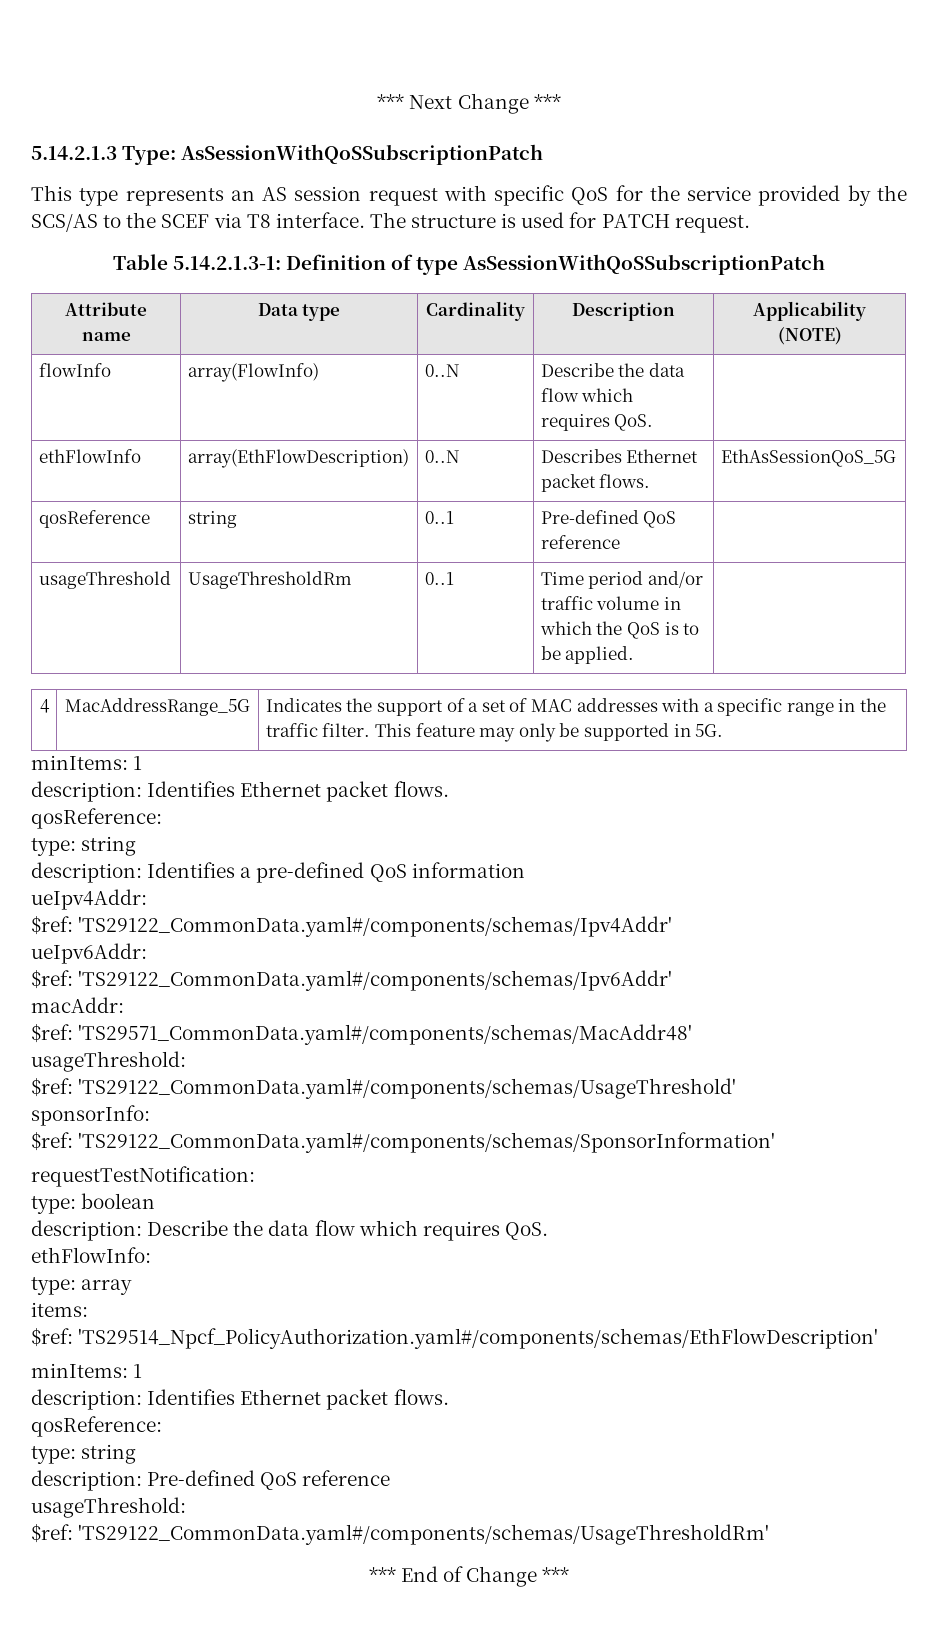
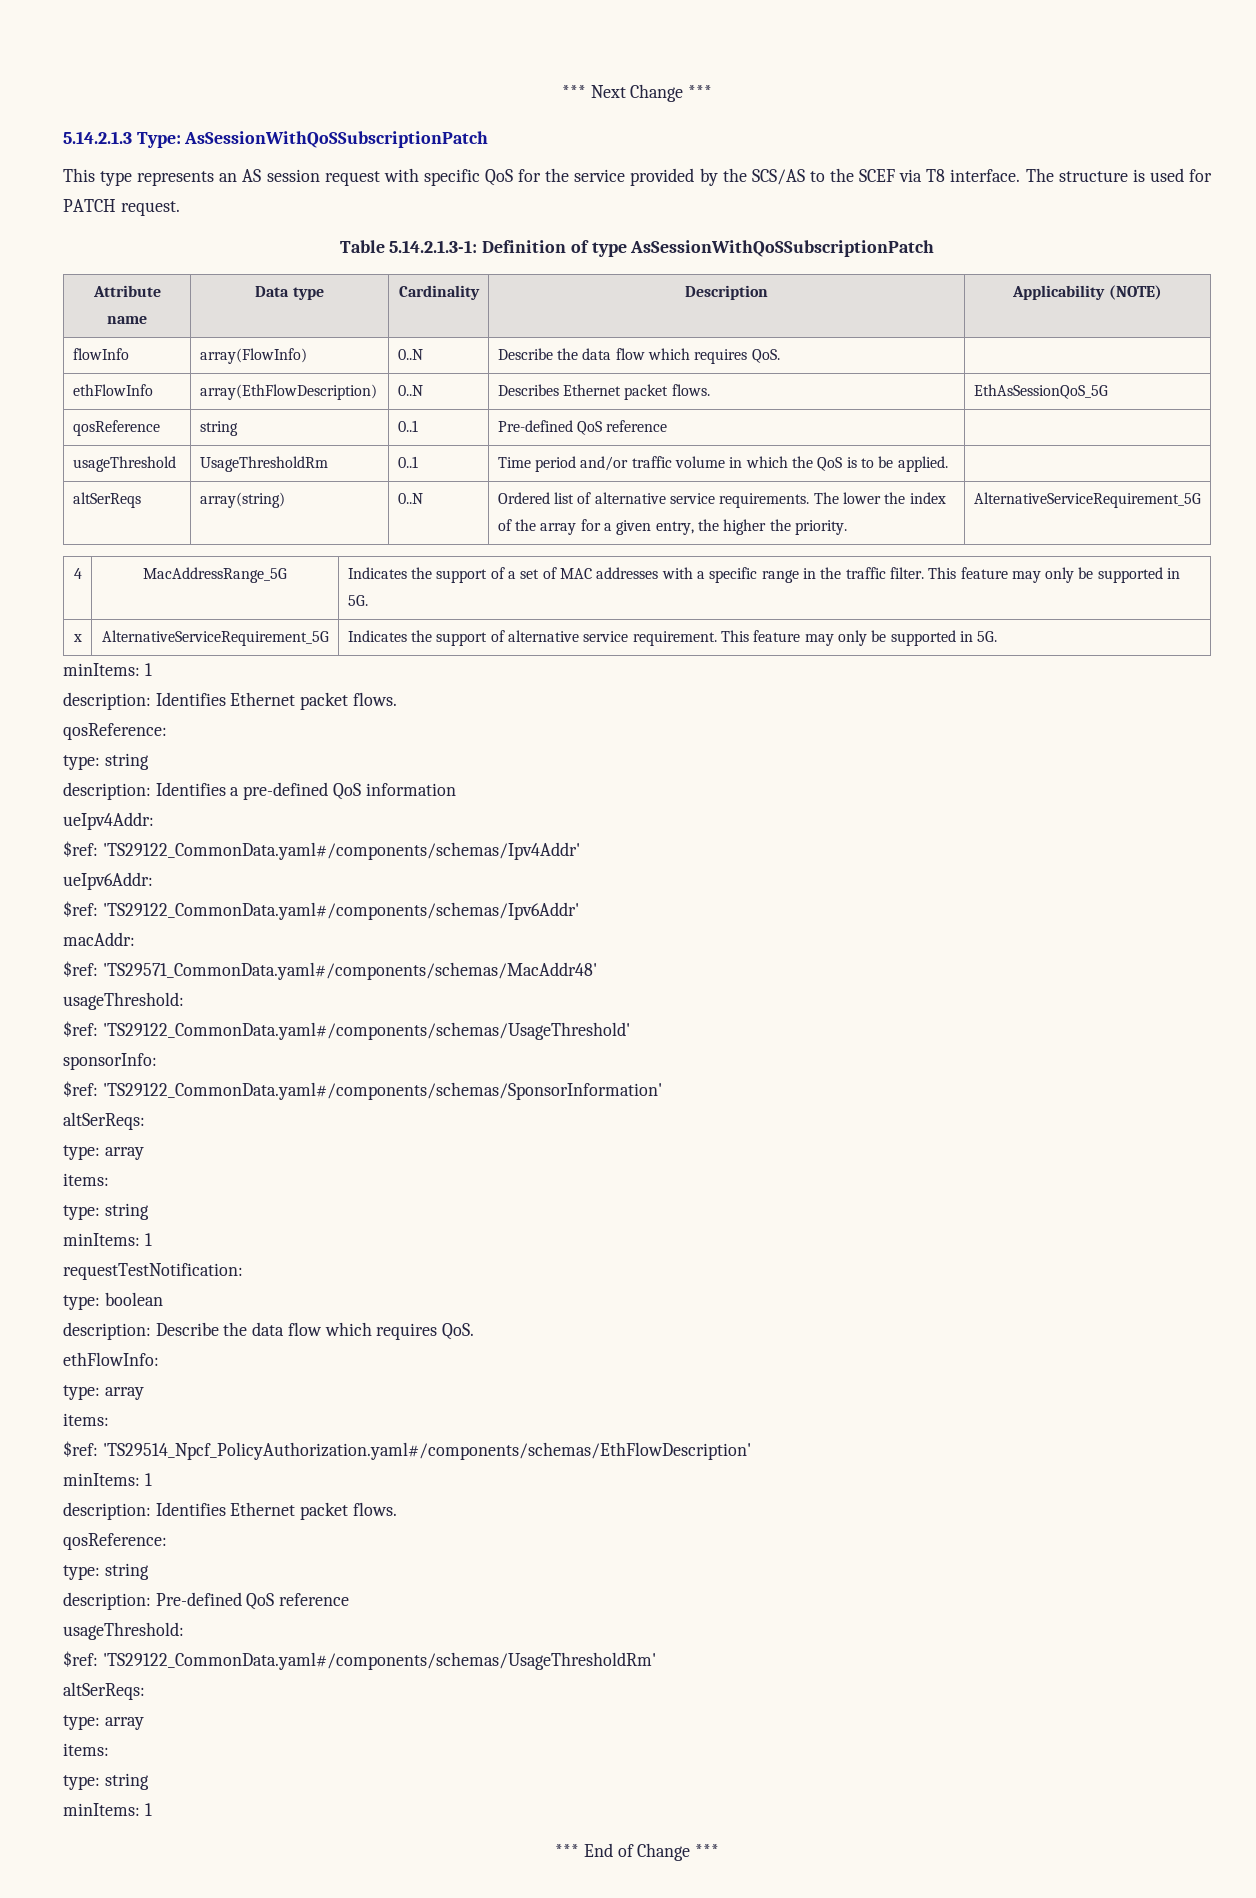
+ altSerReqs | array(string) | 0..N | Ordered list of alternative service requirements. The lower the index of the array for a given entry, the higher the priority. | AlternativeServiceRequirement_5G
+ x | AlternativeServiceRequirement_5G | Indicates the support of alternative service requirement. This feature may only be supported in 5G.
  $ref: 'TS29122_CommonData.yaml#/components/schemas/SponsorInformation'
+ altSerReqs:
+ type: array
+ items:
+ type: string
+ minItems: 1
  $ref: 'TS29122_CommonData.yaml#/components/schemas/UsageThresholdRm'
+ altSerReqs:
+ type: array
+ items:
+ type: string
+ minItems: 1

